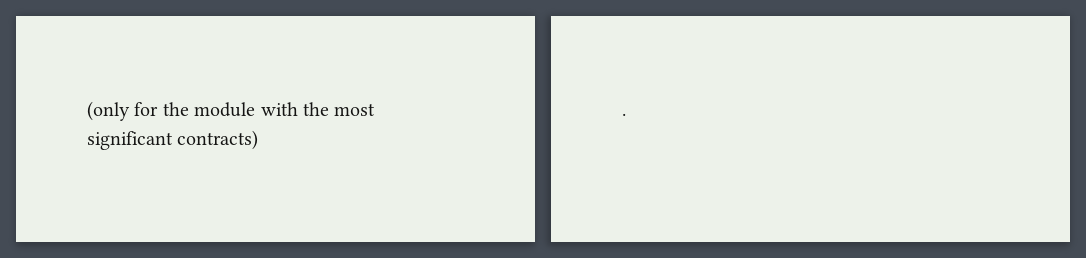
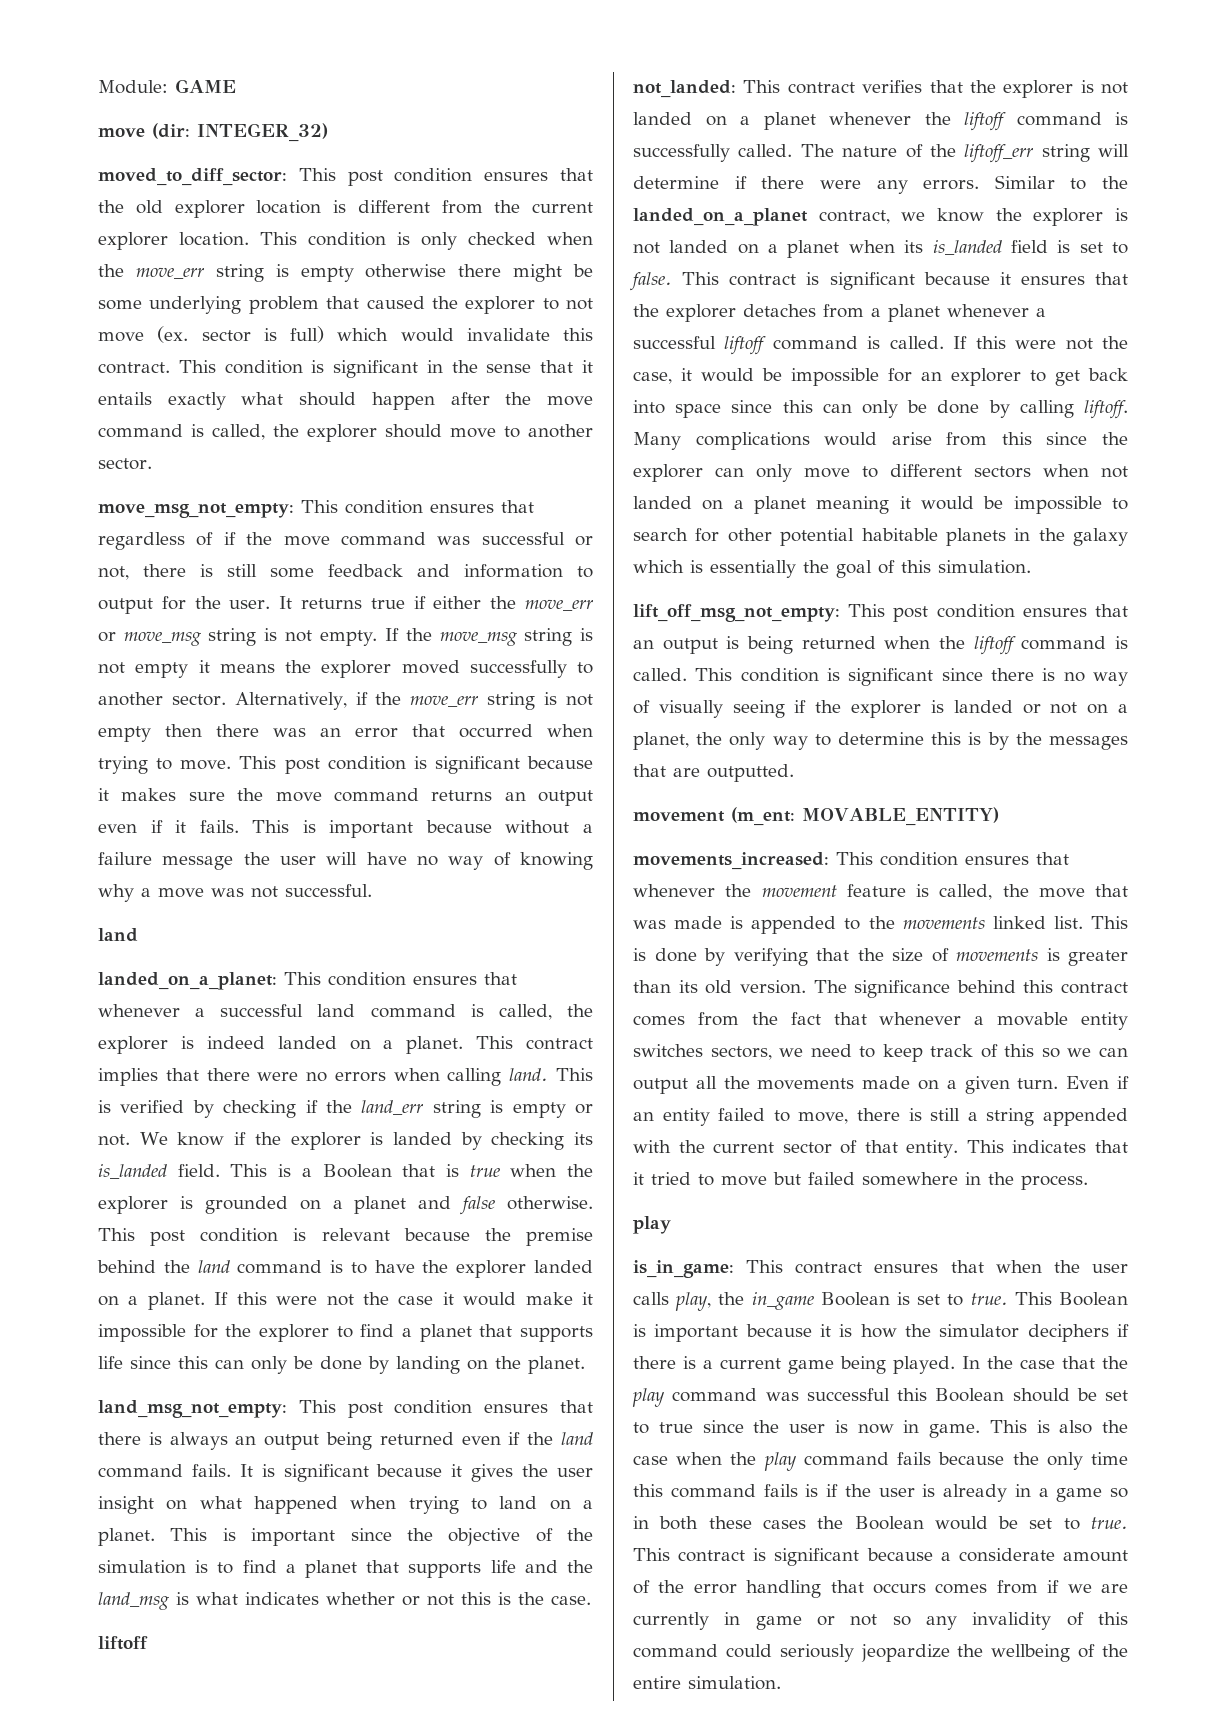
- (only for the module with the most significant contracts)
- .
+ Module: GAME
+ move (dir: INTEGER_32)
+ moved_to_diff_sector: This post condition ensures that the old explorer location is different from the current explorer location. This condition is only checked when the move_err string is empty otherwise there might be some underlying problem that caused the explorer to not move (ex. sector is full) which would invalidate this contract. This condition is significant in the sense that it entails exactly what should happen after the move command is called, the explorer should move to another sector.
+ move_msg_not_empty: This condition ensures that regardless of if the move command was successful or not, there is still some feedback and information to output for the user. It returns true if either the move_err or move_msg string is not empty. If the move_msg string is not empty it means the explorer moved successfully to another sector. Alternatively, if the move_err string is not empty then there was an error that occurred when trying to move. This post condition is significant because it makes sure the move command returns an output even if it fails. This is important because without a failure message the user will have no way of knowing why a move was not successful.
+ land
+ landed_on_a_planet: This condition ensures that whenever a successful land command is called, the explorer is indeed landed on a planet. This contract implies that there were no errors when calling land. This is verified by checking if the land_err string is empty or not. We know if the explorer is landed by checking its is_landed field. This is a Boolean that is true when the explorer is grounded on a planet and false otherwise. This post condition is relevant because the premise behind the land command is to have the explorer landed on a planet. If this were not the case it would make it impossible for the explorer to find a planet that supports life since this can only be done by landing on the planet.
+ land_msg_not_empty: This post condition ensures that there is always an output being returned even if the land command fails. It is significant because it gives the user insight on what happened when trying to land on a planet. This is important since the objective of the simulation is to find a planet that supports life and the land_msg is what indicates whether or not this is the case.
+ liftoff
+ not_landed: This contract verifies that the explorer is not landed on a planet whenever the liftoff command is successfully called. The nature of the liftoff_err string will determine if there were any errors. Similar to the landed_on_a_planet contract, we know the explorer is not landed on a planet when its is_landed field is set to false. This contract is significant because it ensures that the explorer detaches from a planet whenever a successful liftoff command is called. If this were not the case, it would be impossible for an explorer to get back into space since this can only be done by calling liftoff. Many complications would arise from this since the explorer can only move to different sectors when not landed on a planet meaning it would be impossible to search for other potential habitable planets in the galaxy which is essentially the goal of this simulation.
+ lift_off_msg_not_empty: This post condition ensures that an output is being returned when the liftoff command is called. This condition is significant since there is no way of visually seeing if the explorer is landed or not on a planet, the only way to determine this is by the messages that are outputted.
+ movement (m_ent: MOVABLE_ENTITY)
+ movements_increased: This condition ensures that whenever the movement feature is called, the move that was made is appended to the movements linked list. This is done by verifying that the size of movements is greater than its old version. The significance behind this contract comes from the fact that whenever a movable entity switches sectors, we need to keep track of this so we can output all the movements made on a given turn. Even if an entity failed to move, there is still a string appended with the current sector of that entity. This indicates that it tried to move but failed somewhere in the process.
+ play
+ is_in_game: This contract ensures that when the user calls play, the in_game Boolean is set to true. This Boolean is important because it is how the simulator deciphers if there is a current game being played. In the case that the play command was successful this Boolean should be set to true since the user is now in game. This is also the case when the play command fails because the only time this command fails is if the user is already in a game so in both these cases the Boolean would be set to true. This contract is significant because a considerate amount of the error handling that occurs comes from if we are currently in game or not so any invalidity of this command could seriously jeopardize the wellbeing of the entire simulation.

